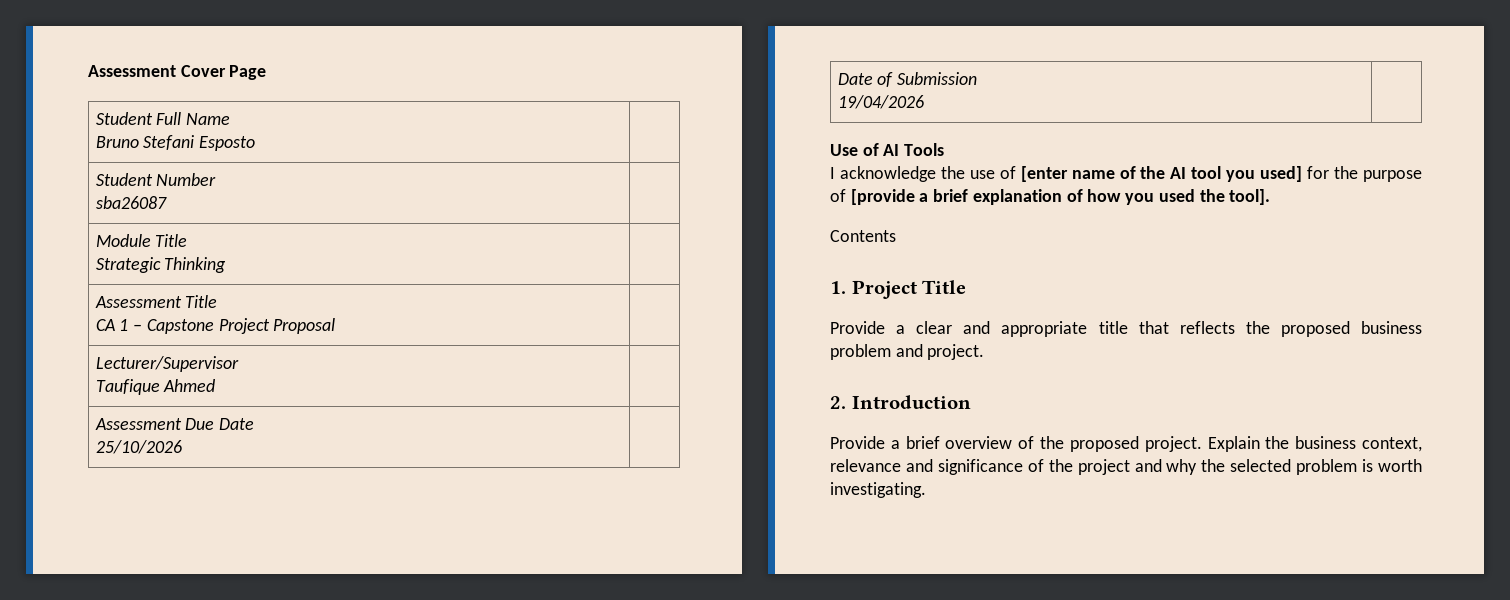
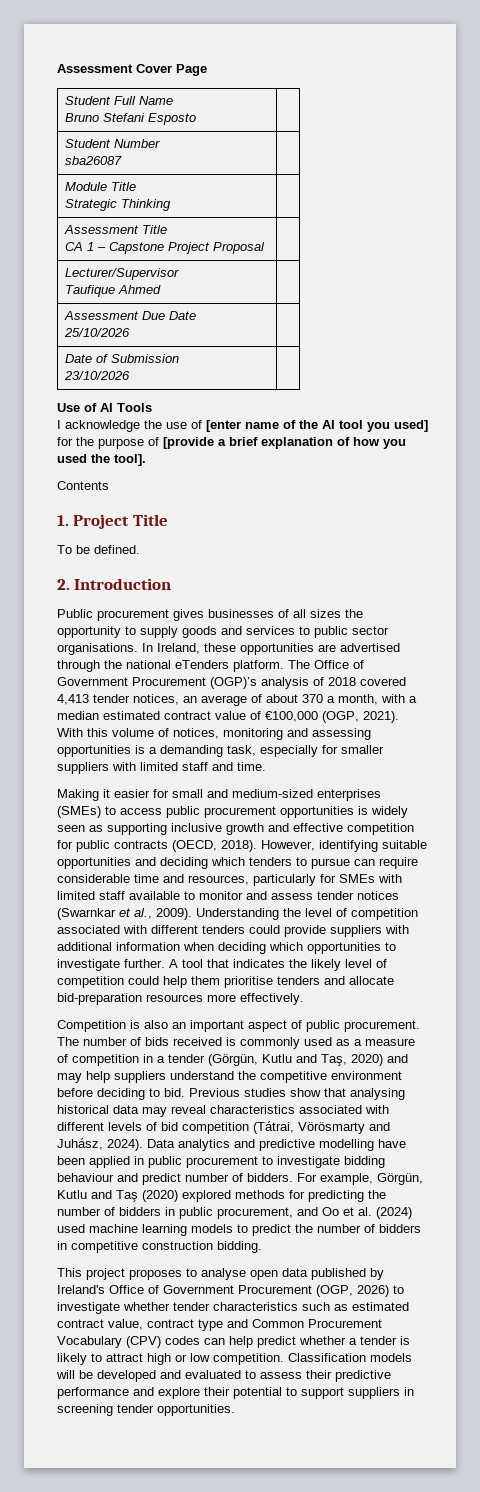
  Date of Submission
- 19/04/2026 |
+ 23/10/2026 |
- Provide a clear and appropriate title that reflects the proposed business problem and project.
+ To be defined.
  2. Introduction
- Provide a brief overview of the proposed project. Explain the business context, relevance and significance of the project and why the selected problem is worth investigating.
+ Public procurement gives businesses of all sizes the opportunity to supply goods and services to public sector organisations. In Ireland, these opportunities are advertised through the national eTenders platform. The Office of Government Procurement (OGP)’s analysis of 2018 covered 4,413 tender notices, an average of about 370 a month, with a median estimated contract value of €100,000 (OGP, 2021). With this volume of notices, monitoring and assessing opportunities is a demanding task, especially for smaller suppliers with limited staff and time.
+ Making it easier for small and medium-sized enterprises (SMEs) to access public procurement opportunities is widely seen as supporting inclusive growth and effective competition for public contracts (OECD, 2018). However, identifying suitable opportunities and deciding which tenders to pursue can require considerable time and resources, particularly for SMEs with limited staff available to monitor and assess tender notices (Swarnkar et al., 2009). Understanding the level of competition associated with different tenders could provide suppliers with additional information when deciding which opportunities to investigate further. A tool that indicates the likely level of competition could help them prioritise tenders and allocate bid-preparation resources more effectively.
+ Competition is also an important aspect of public procurement. The number of bids received is commonly used as a measure of competition in a tender (Görgün, Kutlu and Taş, 2020) and may help suppliers understand the competitive environment before deciding to bid. Previous studies show that analysing historical data may reveal characteristics associated with different levels of bid competition (Tátrai, Vörösmarty and Juhász, 2024). Data analytics and predictive modelling have been applied in public procurement to investigate bidding behaviour and predict number of bidders. For example, Görgün, Kutlu and Taş (2020) explored methods for predicting the number of bidders in public procurement, and Oo et al. (2024) used machine learning models to predict the number of bidders in competitive construction bidding.
+ This project proposes to analyse open data published by Ireland's Office of Government Procurement (OGP, 2026) to investigate whether tender characteristics such as estimated contract value, contract type and Common Procurement Vocabulary (CPV) codes can help predict whether a tender is likely to attract high or low competition. Classification models will be developed and evaluated to assess their predictive performance and explore their potential to support suppliers in screening tender opportunities.

